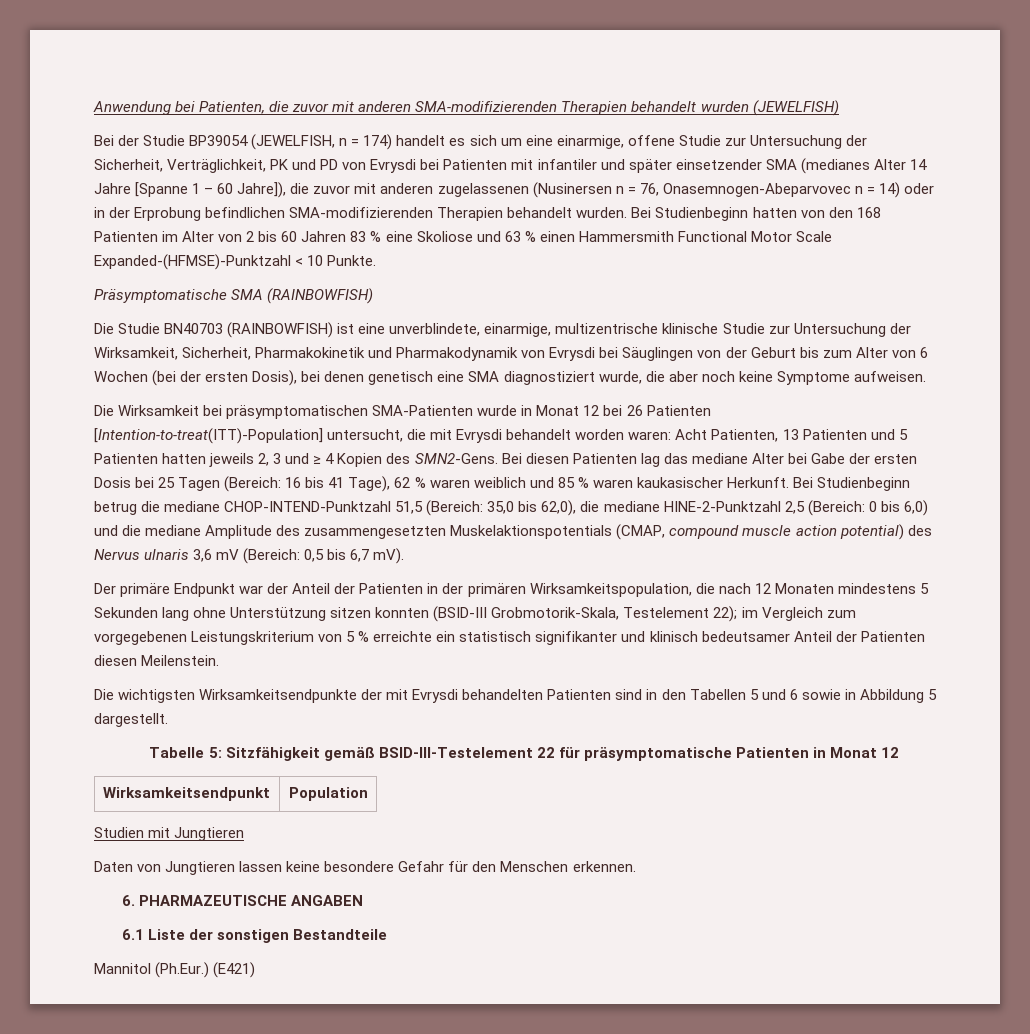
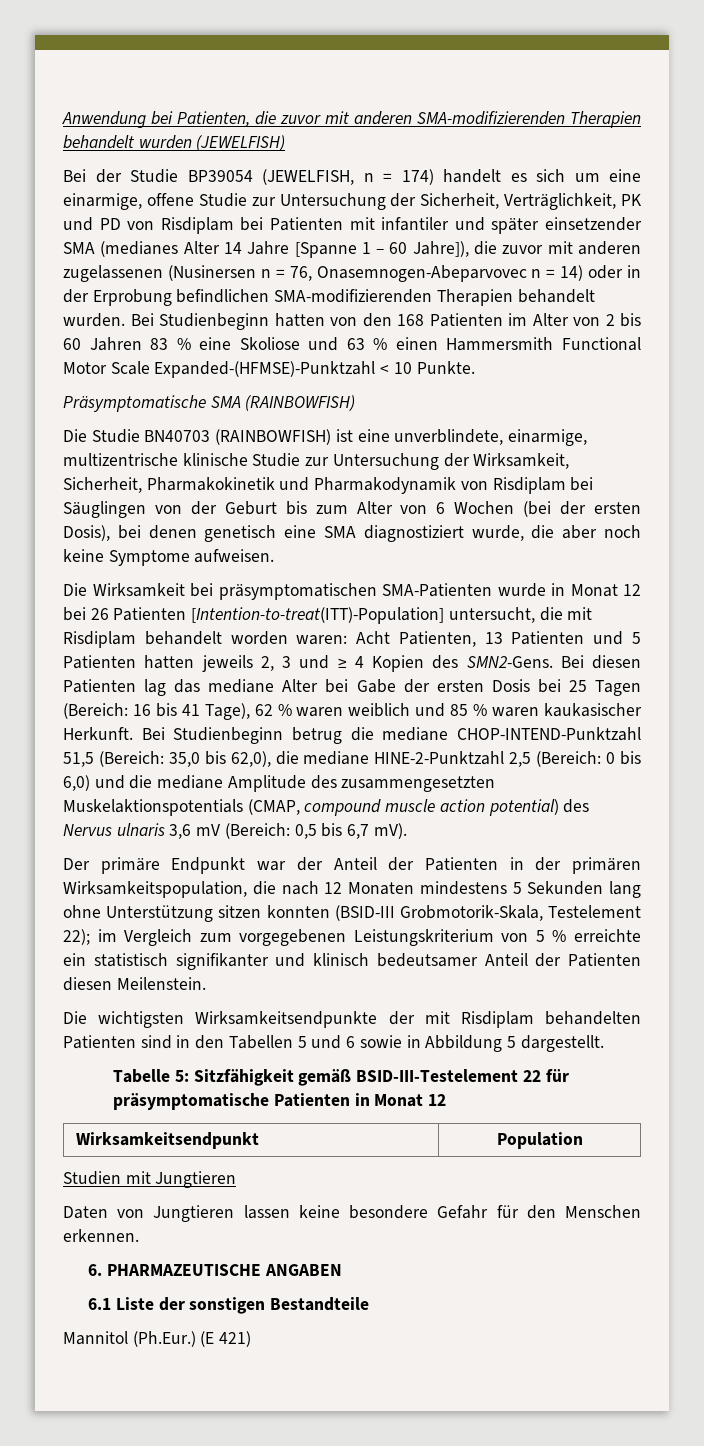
- Bei der Studie BP39054 (JEWELFISH, n = 174) handelt es sich um eine einarmige, offene Studie zur Untersuchung der Sicherheit, Verträglichkeit, PK und PD von Evrysdi bei Patienten mit infantiler und später einsetzender SMA (medianes Alter 14 Jahre [Spanne 1 – 60 Jahre]), die zuvor mit anderen zugelassenen (Nusinersen n = 76, Onasemnogen-Abeparvovec n = 14) oder in der Erprobung befindlichen SMA-modifizierenden Therapien behandelt wurden.
+ Bei der Studie BP39054 (JEWELFISH, n = 174) handelt es sich um eine einarmige, offene Studie zur Untersuchung der Sicherheit, Verträglichkeit, PK und PD von Risdiplam bei Patienten mit infantiler und später einsetzender SMA (medianes Alter 14 Jahre [Spanne 1 – 60 Jahre]), die zuvor mit anderen zugelassenen (Nusinersen n = 76, Onasemnogen-Abeparvovec n = 14) oder in der Erprobung befindlichen SMA-modifizierenden Therapien behandelt wurden.
- Die Studie BN40703 (RAINBOWFISH) ist eine unverblindete, einarmige, multizentrische klinische Studie zur Untersuchung der Wirksamkeit, Sicherheit, Pharmakokinetik und Pharmakodynamik von Evrysdi bei Säuglingen von der Geburt bis zum Alter von 6 Wochen (bei der ersten Dosis), bei denen genetisch eine SMA diagnostiziert wurde, die aber noch keine Symptome aufweisen.
+ Die Studie BN40703 (RAINBOWFISH) ist eine unverblindete, einarmige, multizentrische klinische Studie zur Untersuchung der Wirksamkeit, Sicherheit, Pharmakokinetik und Pharmakodynamik von Risdiplam bei Säuglingen von der Geburt bis zum Alter von 6 Wochen (bei der ersten Dosis), bei denen genetisch eine SMA diagnostiziert wurde, die aber noch keine Symptome aufweisen.
- Die Wirksamkeit bei präsymptomatischen SMA-Patienten wurde in Monat 12 bei 26 Patienten [Intention‑to‑treat(ITT)-Population] untersucht, die mit Evrysdi behandelt worden waren: Acht Patienten, 13 Patienten und 5 Patienten hatten jeweils 2, 3 und ≥ 4 Kopien des SMN2-Gens.
+ Die Wirksamkeit bei präsymptomatischen SMA-Patienten wurde in Monat 12 bei 26 Patienten [Intention‑to‑treat(ITT)-Population] untersucht, die mit Risdiplam behandelt worden waren: Acht Patienten, 13 Patienten und 5 Patienten hatten jeweils 2, 3 und ≥ 4 Kopien des SMN2-Gens.
- Die wichtigsten Wirksamkeitsendpunkte der mit Evrysdi behandelten Patienten sind in den Tabellen 5 und 6 sowie in Abbildung 5 dargestellt.
+ Die wichtigsten Wirksamkeitsendpunkte der mit Risdiplam behandelten Patienten sind in den Tabellen 5 und 6 sowie in Abbildung 5 dargestellt.
- Mannitol (Ph.Eur.) (E421)
+ Mannitol (Ph.Eur.) (E 421)

